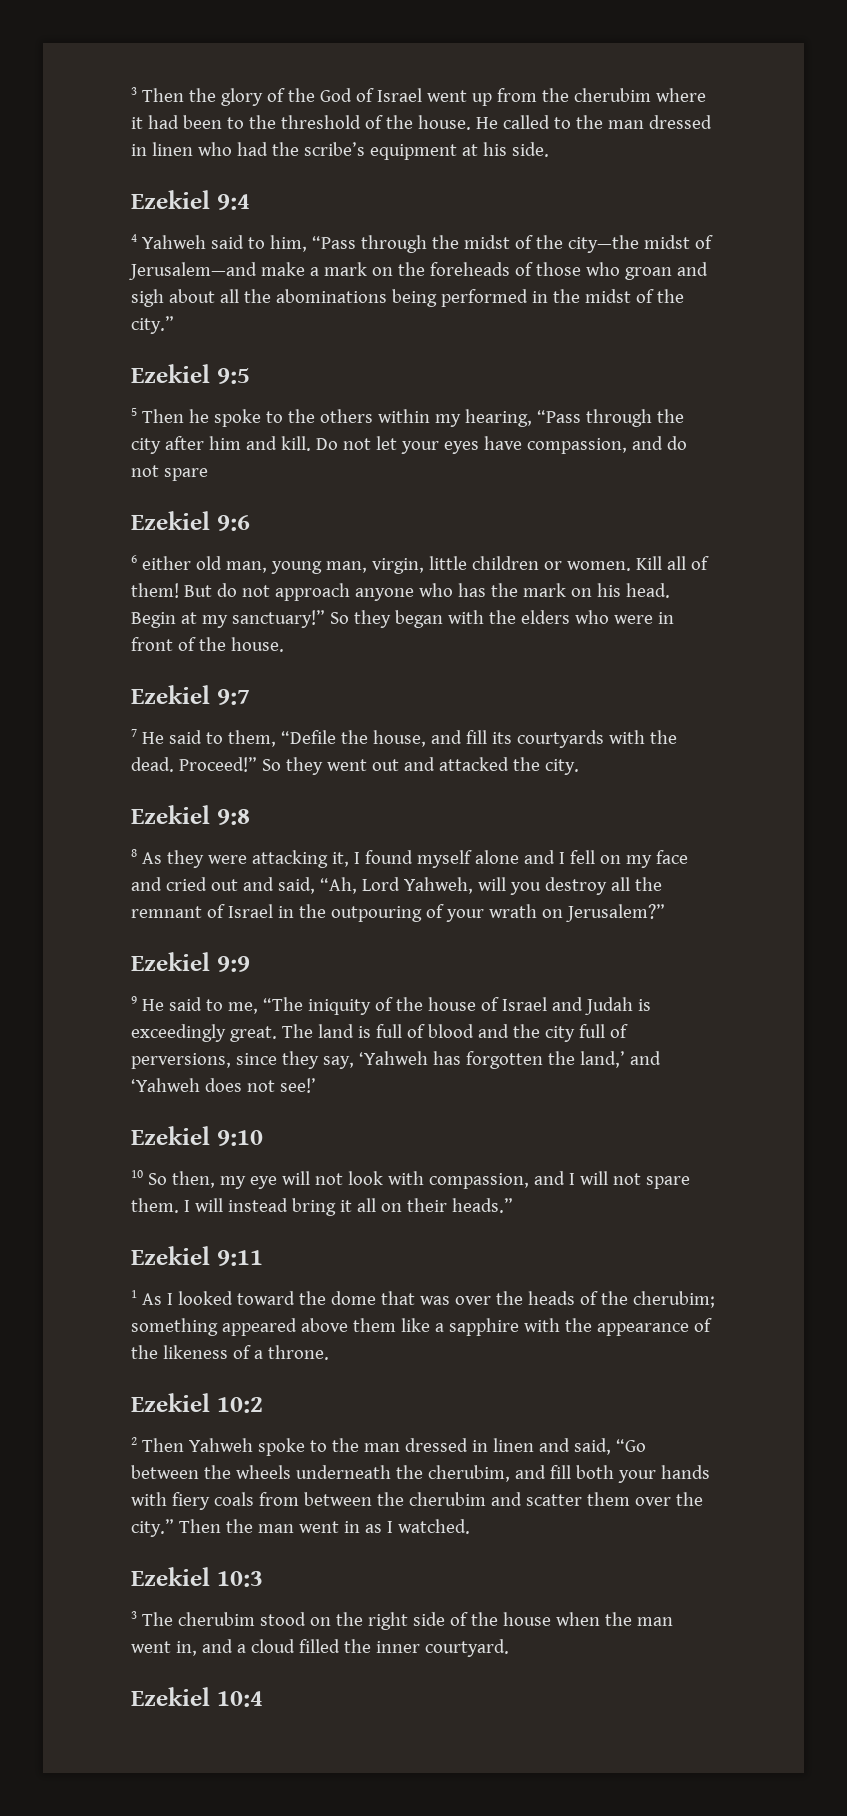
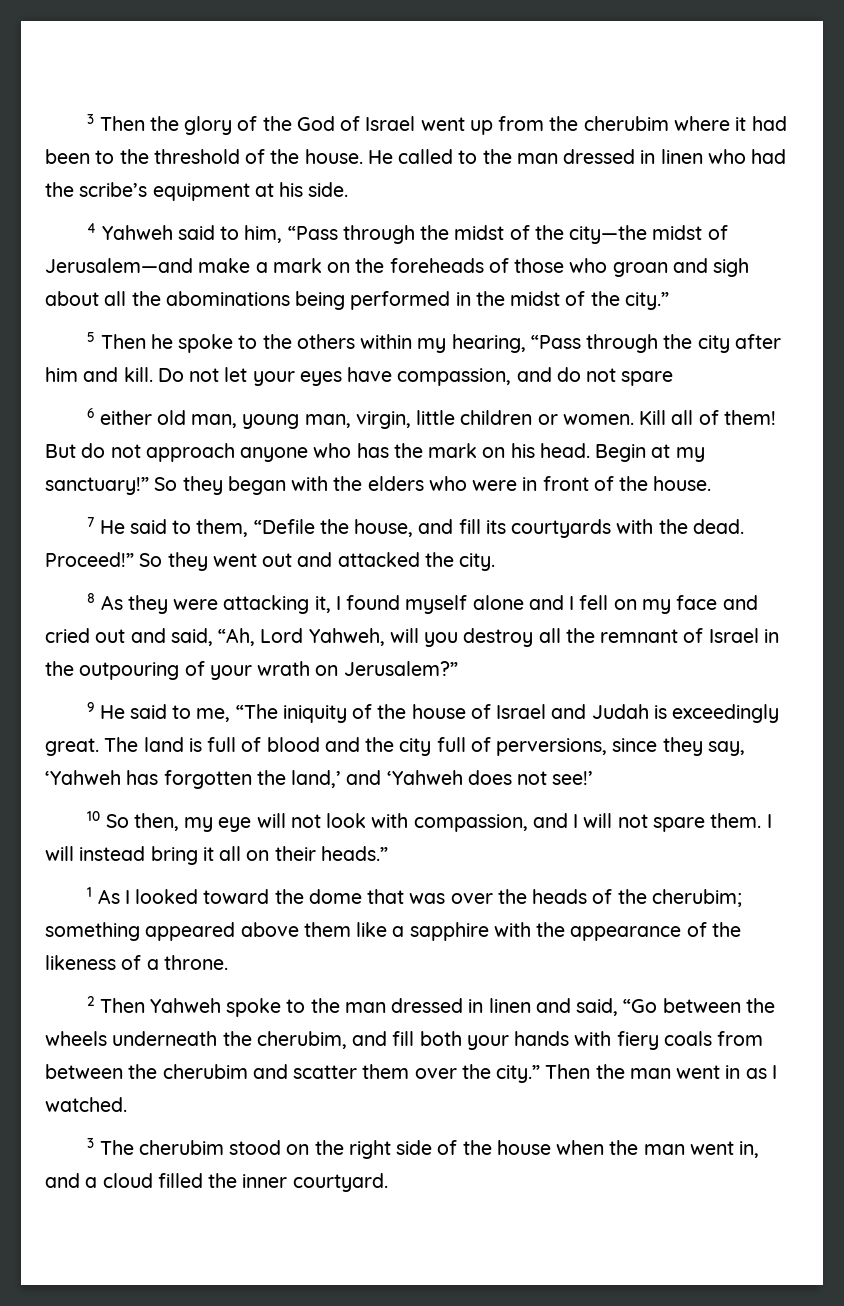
- Ezekiel 9:4
- Ezekiel 9:5
- Ezekiel 9:6
- Ezekiel 9:7
- Ezekiel 9:8
- Ezekiel 9:9
- Ezekiel 9:10
- Ezekiel 9:11
- Ezekiel 10:2
- Ezekiel 10:3
- Ezekiel 10:4

